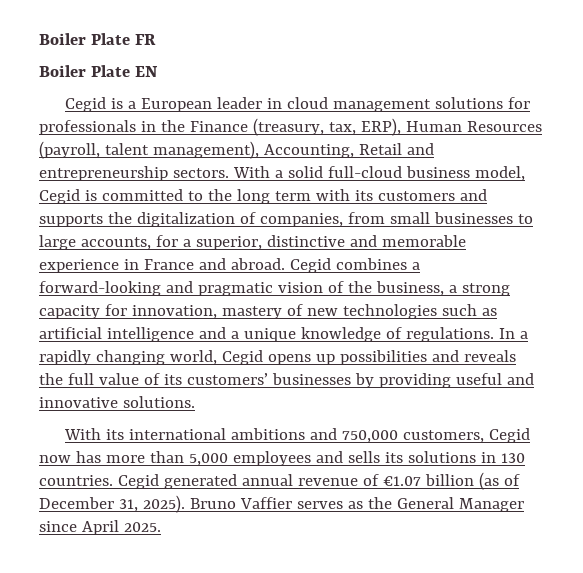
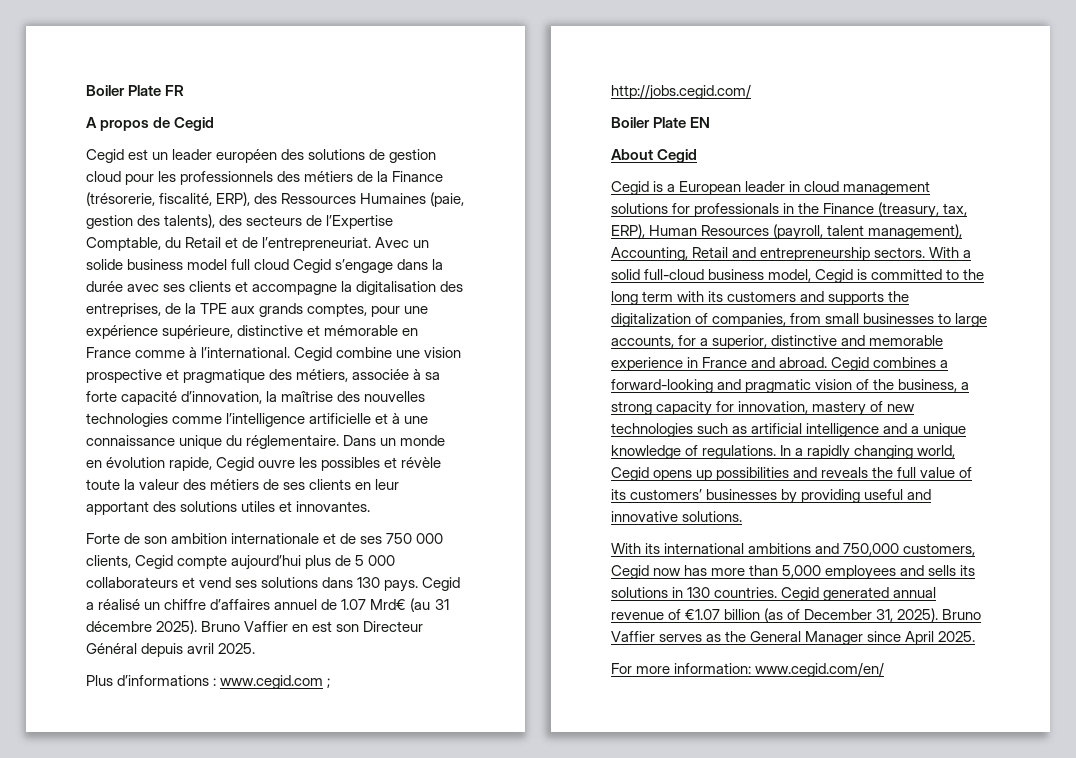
+ A propos de Cegid
+ Cegid est un leader européen des solutions de gestion cloud pour les professionnels des métiers de la Finance (trésorerie, fiscalité, ERP), des Ressources Humaines (paie, gestion des talents), des secteurs de l’Expertise Comptable, du Retail et de l’entrepreneuriat. Avec un solide business model full cloud Cegid s’engage dans la durée avec ses clients et accompagne la digitalisation des entreprises, de la TPE aux grands comptes, pour une expérience supérieure, distinctive et mémorable en France comme à l’international. Cegid combine une vision prospective et pragmatique des métiers, associée à sa forte capacité d’innovation, la maîtrise des nouvelles technologies comme l’intelligence artificielle et à une connaissance unique du réglementaire. Dans un monde en évolution rapide, Cegid ouvre les possibles et révèle toute la valeur des métiers de ses clients en leur apportant des solutions utiles et innovantes.
+ Forte de son ambition internationale et de ses 750 000 clients, Cegid compte aujourd’hui plus de 5 000 collaborateurs et vend ses solutions dans 130 pays. Cegid a réalisé un chiffre d’affaires annuel de 1.07 Mrd€ (au 31 décembre 2025). Bruno Vaffier en est son Directeur Général depuis avril 2025.
+ Plus d’informations : www.cegid.com ; http://jobs.cegid.com/
+ About Cegid
+ For more information: www.cegid.com/en/

